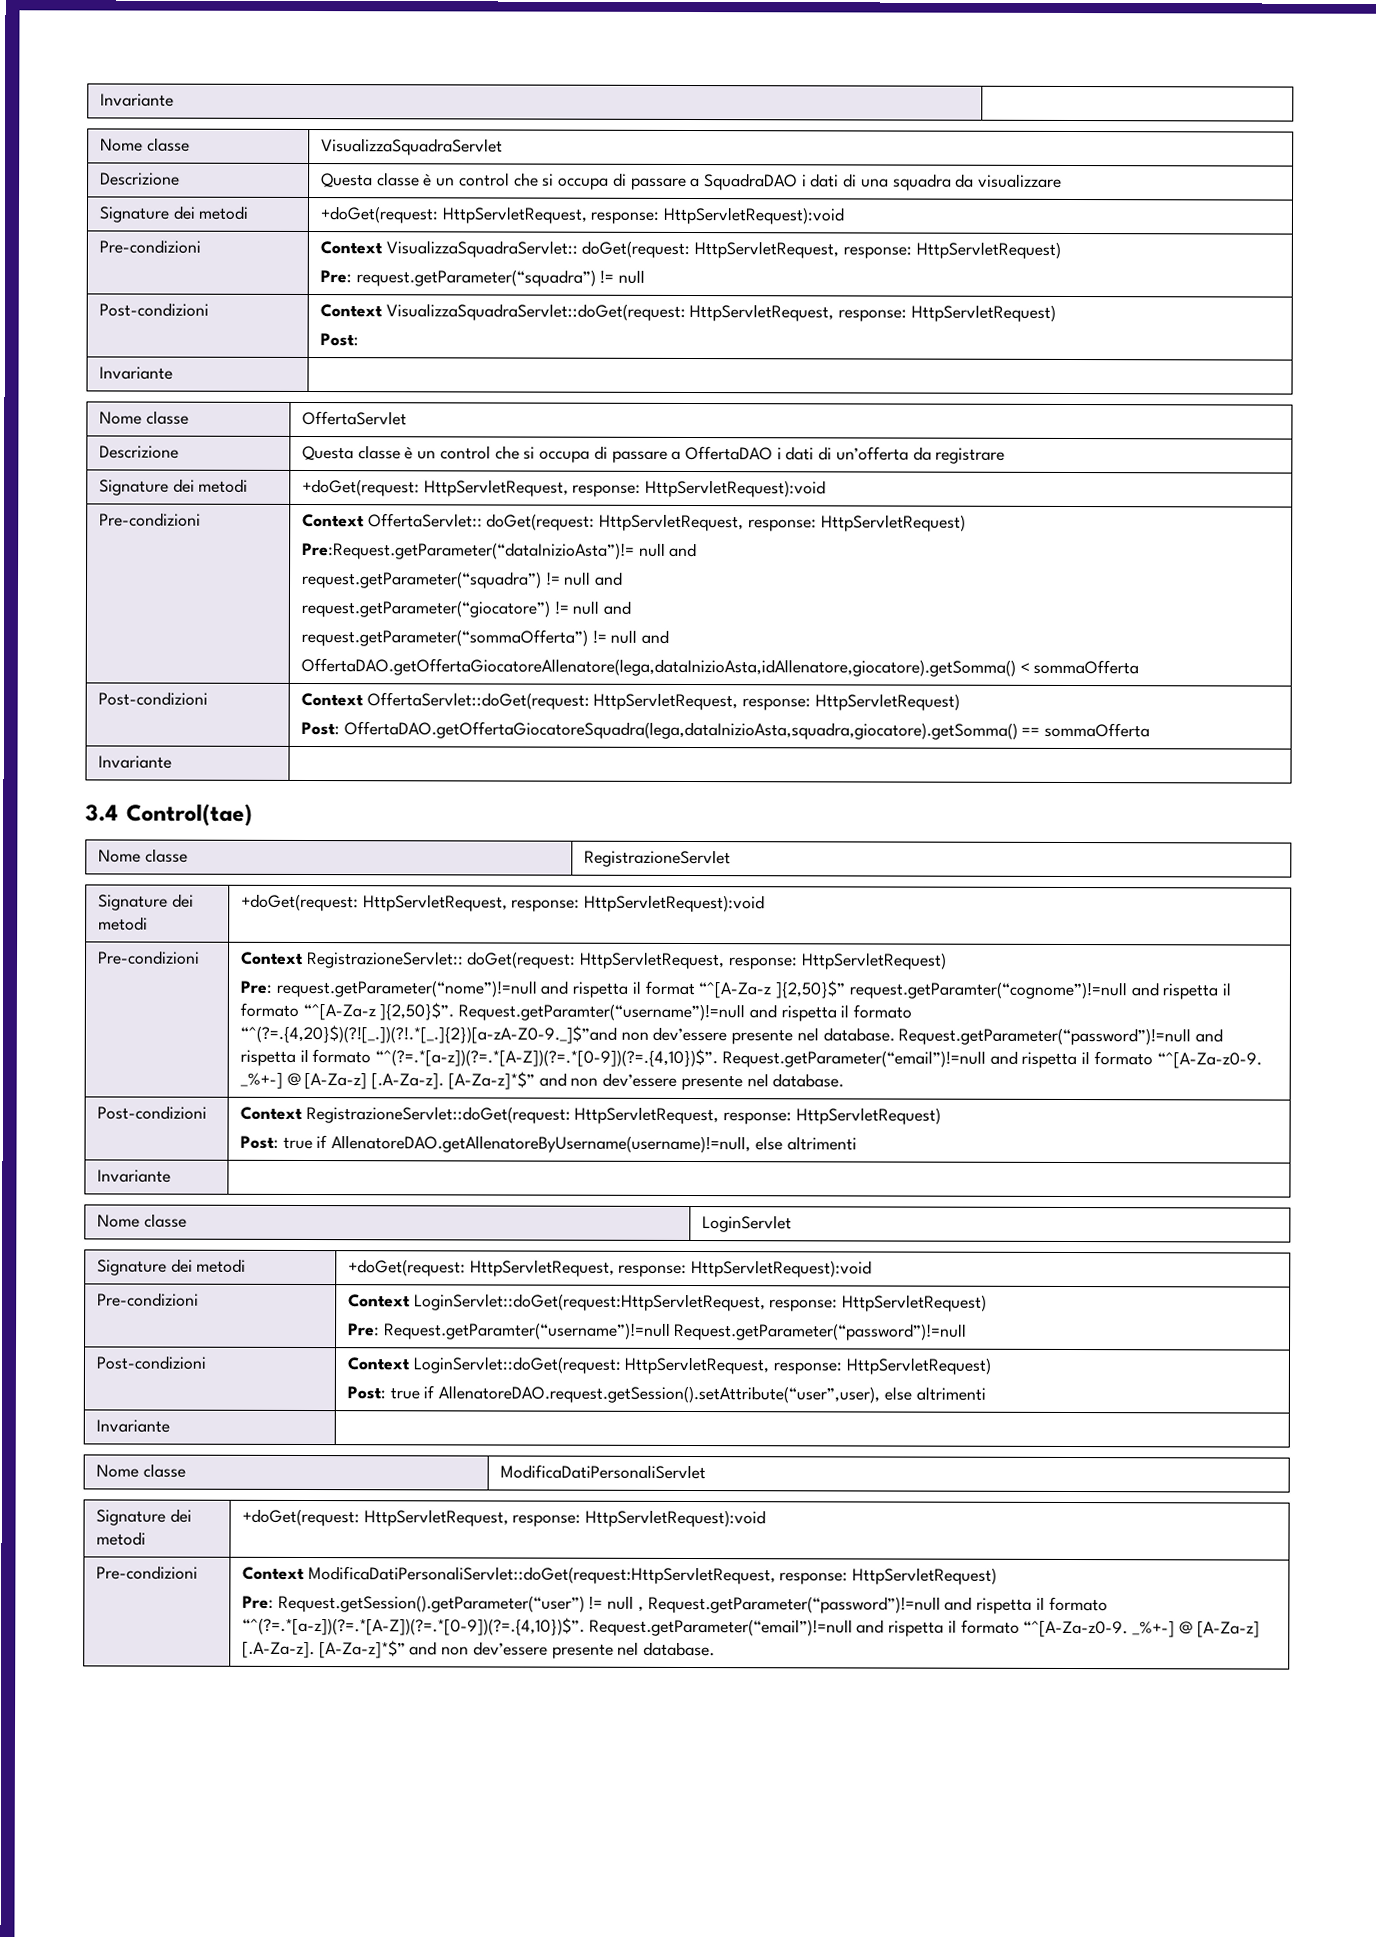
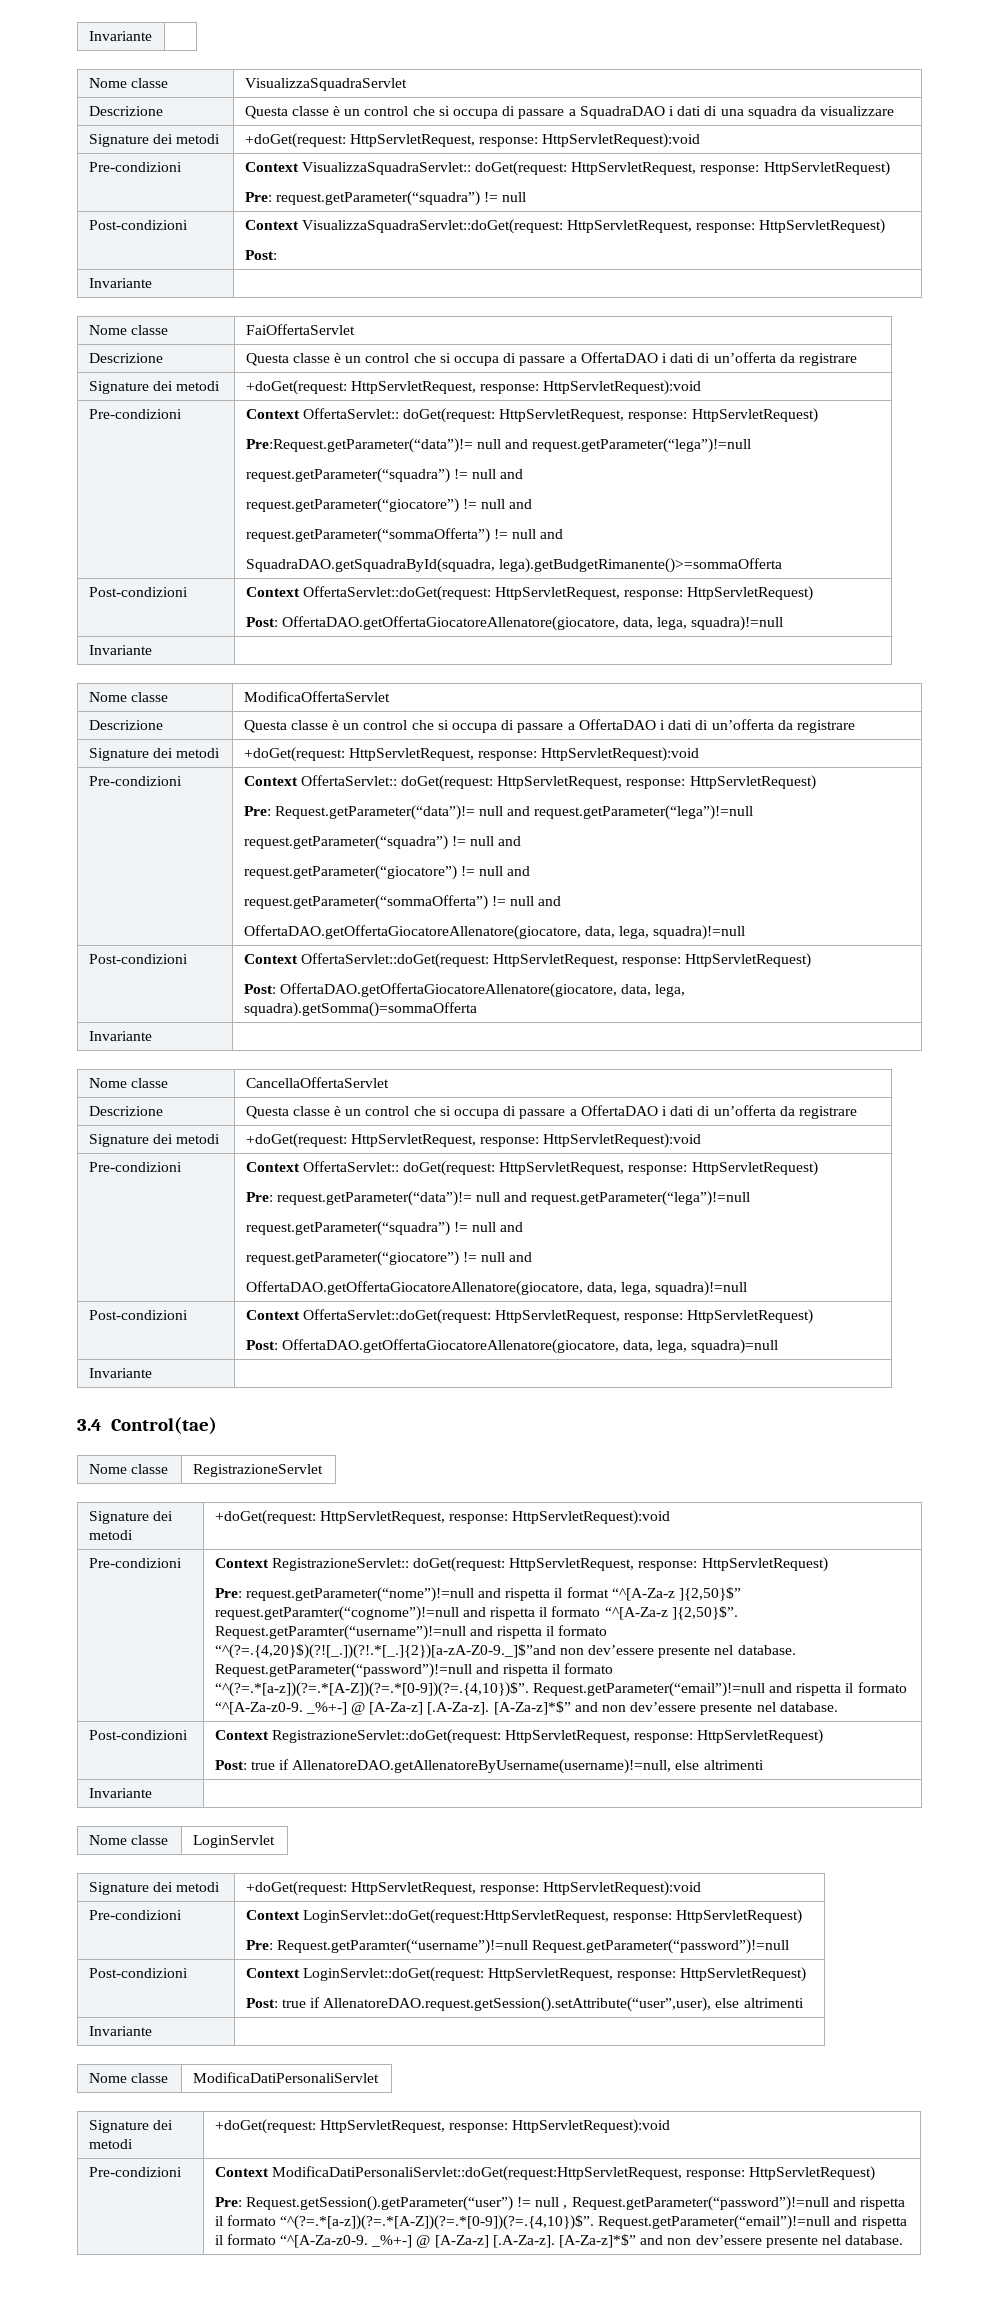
- Nome classe | OffertaServlet
+ Nome classe | FaiOffertaServlet
  Descrizione | Questa classe è un control che si occupa di passare a OffertaDAO i dati di un’offerta da registrare
  Signature dei metodi | +doGet(request: HttpServletRequest, response: HttpServletRequest):void
  Pre-condizioni | Context OffertaServlet:: doGet(request: HttpServletRequest, response: HttpServletRequest)
- Pre:Request.getParameter(“dataInizioAsta”)!= null and
+ Pre:Request.getParameter(“data”)!= null and request.getParameter(“lega”)!=null
  request.getParameter(“squadra”) != null and
  request.getParameter(“giocatore”) != null and
  request.getParameter(“sommaOfferta”) != null and
- OffertaDAO.getOffertaGiocatoreAllenatore(lega,dataInizioAsta,idAllenatore,giocatore).getSomma() < sommaOfferta
+ SquadraDAO.getSquadraById(squadra, lega).getBudgetRimanente()>=sommaOfferta
  Post-condizioni | Context OffertaServlet::doGet(request: HttpServletRequest, response: HttpServletRequest)
- Post: OffertaDAO.getOffertaGiocatoreSquadra(lega,dataInizioAsta,squadra,giocatore).getSomma() == sommaOfferta
+ Post: OffertaDAO.getOffertaGiocatoreAllenatore(giocatore, data, lega, squadra)!=null
+ Invariante |
+ Nome classe | ModificaOffertaServlet
+ Descrizione | Questa classe è un control che si occupa di passare a OffertaDAO i dati di un’offerta da registrare
+ Signature dei metodi | +doGet(request: HttpServletRequest, response: HttpServletRequest):void
+ Pre-condizioni | Context OffertaServlet:: doGet(request: HttpServletRequest, response: HttpServletRequest)
+ Pre: Request.getParameter(“data”)!= null and request.getParameter(“lega”)!=null
+ request.getParameter(“squadra”) != null and
+ request.getParameter(“giocatore”) != null and
+ request.getParameter(“sommaOfferta”) != null and
+ OffertaDAO.getOffertaGiocatoreAllenatore(giocatore, data, lega, squadra)!=null
+ Post-condizioni | Context OffertaServlet::doGet(request: HttpServletRequest, response: HttpServletRequest)
+ Post: OffertaDAO.getOffertaGiocatoreAllenatore(giocatore, data, lega, squadra).getSomma()=sommaOfferta
+ Invariante |
+ Nome classe | CancellaOffertaServlet
+ Descrizione | Questa classe è un control che si occupa di passare a OffertaDAO i dati di un’offerta da registrare
+ Signature dei metodi | +doGet(request: HttpServletRequest, response: HttpServletRequest):void
+ Pre-condizioni | Context OffertaServlet:: doGet(request: HttpServletRequest, response: HttpServletRequest)
+ Pre: request.getParameter(“data”)!= null and request.getParameter(“lega”)!=null
+ request.getParameter(“squadra”) != null and
+ request.getParameter(“giocatore”) != null and
+ OffertaDAO.getOffertaGiocatoreAllenatore(giocatore, data, lega, squadra)!=null
+ Post-condizioni | Context OffertaServlet::doGet(request: HttpServletRequest, response: HttpServletRequest)
+ Post: OffertaDAO.getOffertaGiocatoreAllenatore(giocatore, data, lega, squadra)=null

